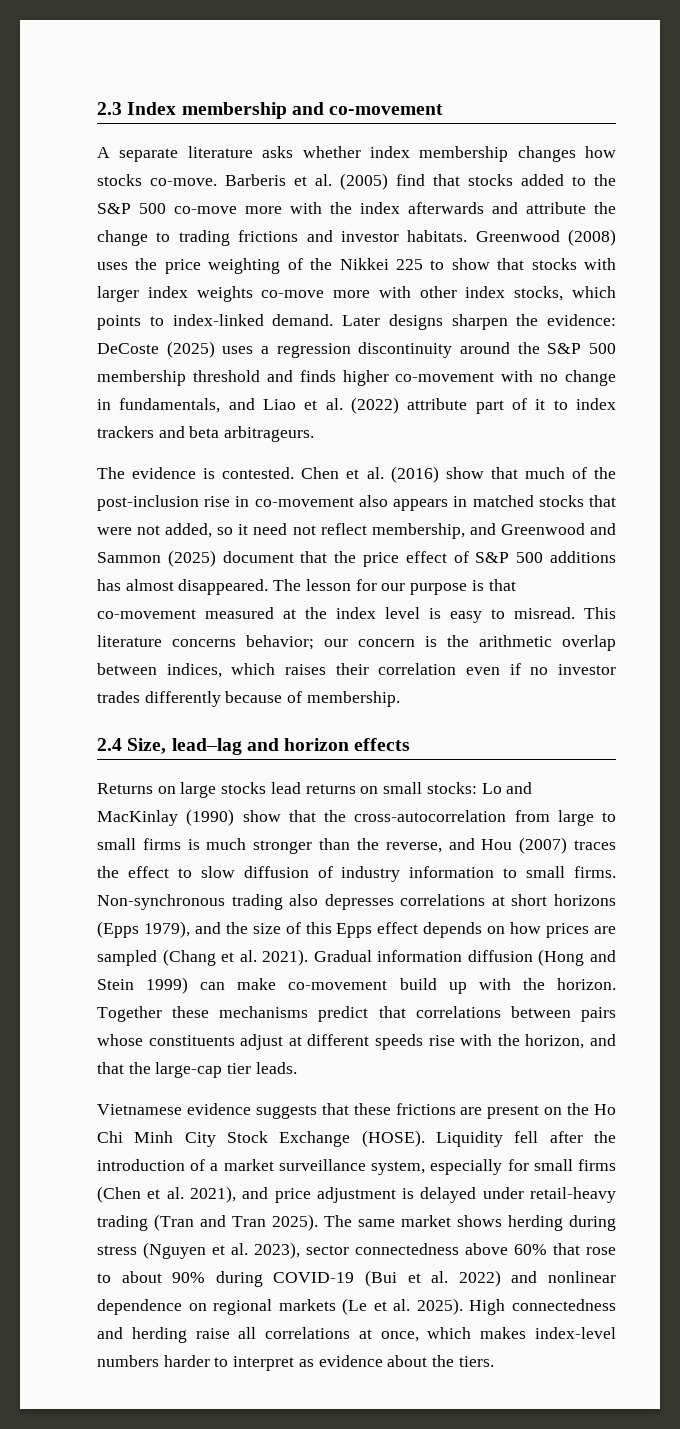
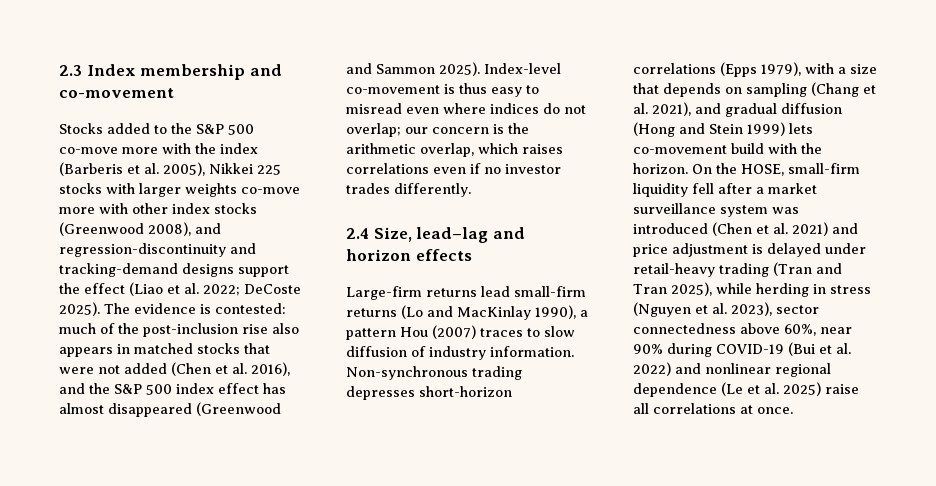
- A separate literature asks whether index membership changes how stocks co-move. Barberis et al. (2005) find that stocks added to the S&P 500 co-move more with the index afterwards and attribute the change to trading frictions and investor habitats. Greenwood (2008) uses the price weighting of the Nikkei 225 to show that stocks with larger index weights co-move more with other index stocks, which points to index-linked demand. Later designs sharpen the evidence: DeCoste (2025) uses a regression discontinuity around the S&P 500 membership threshold and finds higher co-movement with no change in fundamentals, and Liao et al. (2022) attribute part of it to index trackers and beta arbitrageurs.
- The evidence is contested. Chen et al. (2016) show that much of the post-inclusion rise in co-movement also appears in matched stocks that were not added, so it need not reflect membership, and Greenwood and Sammon (2025) document that the price effect of S&P 500 additions has almost disappeared. The lesson for our purpose is that co-movement measured at the index level is easy to misread. This literature concerns behavior; our concern is the arithmetic overlap between indices, which raises their correlation even if no investor trades differently because of membership.
+ Stocks added to the S&P 500 co-move more with the index (Barberis et al. 2005), Nikkei 225 stocks with larger weights co-move more with other index stocks (Greenwood 2008), and regression-discontinuity and tracking-demand designs support the effect (Liao et al. 2022; DeCoste 2025). The evidence is contested: much of the post-inclusion rise also appears in matched stocks that were not added (Chen et al. 2016), and the S&P 500 index effect has almost disappeared (Greenwood and Sammon 2025). Index-level co-movement is thus easy to misread even where indices do not overlap; our concern is the arithmetic overlap, which raises correlations even if no investor trades differently.
- Returns on large stocks lead returns on small stocks: Lo and MacKinlay (1990) show that the cross-autocorrelation from large to small firms is much stronger than the reverse, and Hou (2007) traces the effect to slow diffusion of industry information to small firms. Non-synchronous trading also depresses correlations at short horizons (Epps 1979), and the size of this Epps effect depends on how prices are sampled (Chang et al. 2021). Gradual information diffusion (Hong and Stein 1999) can make co-movement build up with the horizon.
+ Large-firm returns lead small-firm returns (Lo and MacKinlay 1990), a pattern Hou (2007) traces to slow diffusion of industry information. Non-synchronous trading depresses short-horizon correlations (Epps 1979), with a size that depends on sampling (Chang et al. 2021), and gradual diffusion (Hong and Stein 1999) lets co-movement build with the horizon.
- Together these mechanisms predict that correlations between pairs whose constituents adjust at different speeds rise with the horizon, and that the large-cap tier leads.
- Vietnamese evidence suggests that these frictions are present on the Ho Chi Minh City Stock Exchange (HOSE). Liquidity fell after the introduction of a market surveillance system, especially for small firms (Chen et al. 2021), and price adjustment is delayed under retail-heavy trading (Tran and Tran 2025). The same market shows herding during stress (Nguyen et al. 2023), sector connectedness above 60% that rose to about 90% during COVID-19 (Bui et al. 2022) and nonlinear dependence on regional markets (Le et al. 2025). High connectedness and herding raise all correlations at once, which makes index-level numbers harder to interpret as evidence about the tiers.
+ On the HOSE, small-firm liquidity fell after a market surveillance system was introduced (Chen et al. 2021) and price adjustment is delayed under retail-heavy trading (Tran and Tran 2025), while herding in stress (Nguyen et al. 2023), sector connectedness above 60%, near 90% during COVID-19 (Bui et al. 2022) and nonlinear regional dependence (Le et al. 2025) raise all correlations at once.

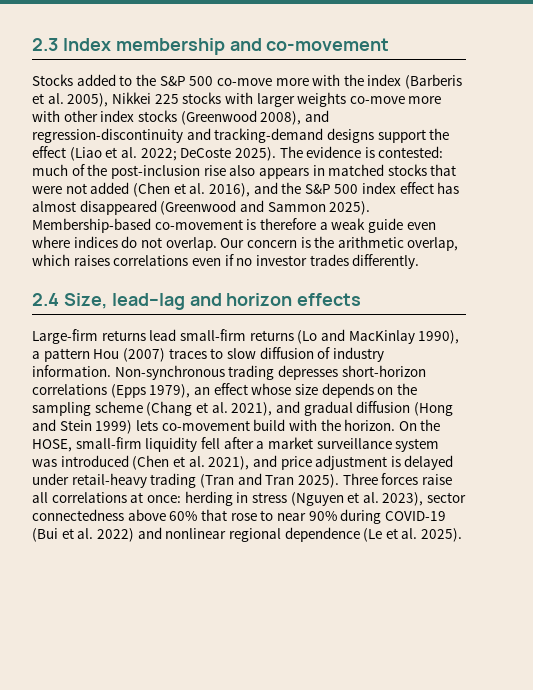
- Index-level co-movement is thus easy to misread even where indices do not overlap; our concern is the arithmetic overlap, which raises correlations even if no investor trades differently.
+ Membership-based co-movement is therefore a weak guide even where indices do not overlap. Our concern is the arithmetic overlap, which raises correlations even if no investor trades differently.
- Non-synchronous trading depresses short-horizon correlations (Epps 1979), with a size that depends on sampling (Chang et al. 2021), and gradual diffusion (Hong and Stein 1999) lets co-movement build with the horizon.
+ Non-synchronous trading depresses short-horizon correlations (Epps 1979), an effect whose size depends on the sampling scheme (Chang et al. 2021), and gradual diffusion (Hong and Stein 1999) lets co-movement build with the horizon.
- On the HOSE, small-firm liquidity fell after a market surveillance system was introduced (Chen et al. 2021) and price adjustment is delayed under retail-heavy trading (Tran and Tran 2025), while herding in stress (Nguyen et al. 2023), sector connectedness above 60%, near 90% during COVID-19 (Bui et al. 2022) and nonlinear regional dependence (Le et al. 2025) raise all correlations at once.
+ On the HOSE, small-firm liquidity fell after a market surveillance system was introduced (Chen et al. 2021), and price adjustment is delayed under retail-heavy trading (Tran and Tran 2025). Three forces raise all correlations at once: herding in stress (Nguyen et al. 2023), sector connectedness above 60% that rose to near 90% during COVID-19 (Bui et al. 2022) and nonlinear regional dependence (Le et al. 2025).

